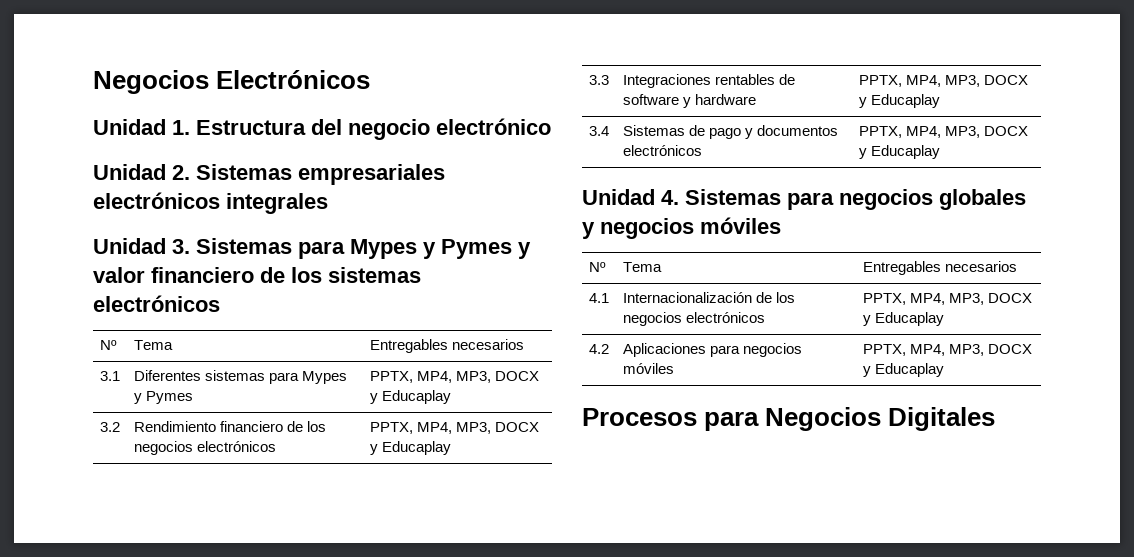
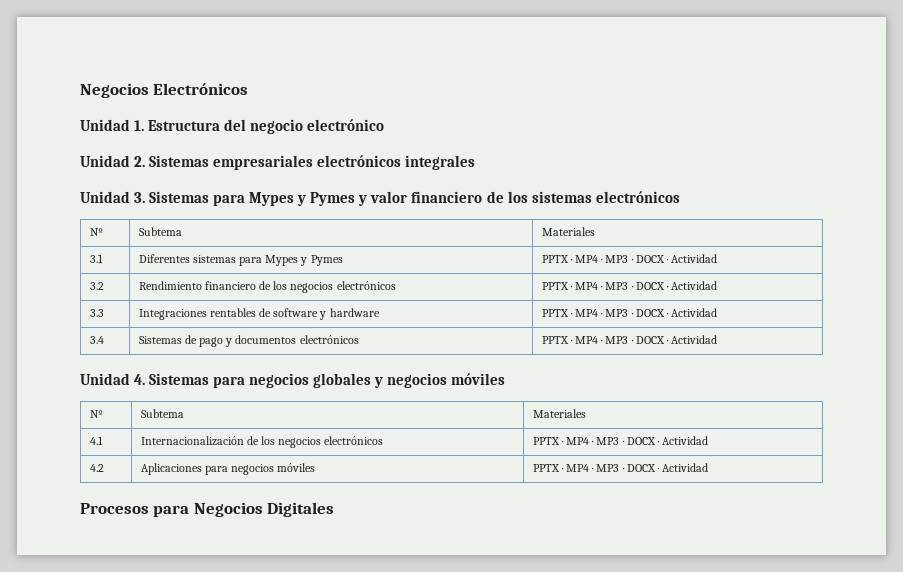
  Unidad 3. Sistemas para Mypes y Pymes y valor financiero de los sistemas electrónicos
- Nº | Tema | Entregables necesarios
+ Nº | Subtema | Materiales
- 3.1 | Diferentes sistemas para Mypes y Pymes | PPTX, MP4, MP3, DOCX y Educaplay
+ 3.1 | Diferentes sistemas para Mypes y Pymes | PPTX · MP4 · MP3 · DOCX · Actividad
- 3.2 | Rendimiento financiero de los negocios electrónicos | PPTX, MP4, MP3, DOCX y Educaplay
+ 3.2 | Rendimiento financiero de los negocios electrónicos | PPTX · MP4 · MP3 · DOCX · Actividad
- 3.3 | Integraciones rentables de software y hardware | PPTX, MP4, MP3, DOCX y Educaplay
+ 3.3 | Integraciones rentables de software y hardware | PPTX · MP4 · MP3 · DOCX · Actividad
- 3.4 | Sistemas de pago y documentos electrónicos | PPTX, MP4, MP3, DOCX y Educaplay
+ 3.4 | Sistemas de pago y documentos electrónicos | PPTX · MP4 · MP3 · DOCX · Actividad
  Unidad 4. Sistemas para negocios globales y negocios móviles
- Nº | Tema | Entregables necesarios
+ Nº | Subtema | Materiales
- 4.1 | Internacionalización de los negocios electrónicos | PPTX, MP4, MP3, DOCX y Educaplay
+ 4.1 | Internacionalización de los negocios electrónicos | PPTX · MP4 · MP3 · DOCX · Actividad
- 4.2 | Aplicaciones para negocios móviles | PPTX, MP4, MP3, DOCX y Educaplay
+ 4.2 | Aplicaciones para negocios móviles | PPTX · MP4 · MP3 · DOCX · Actividad

